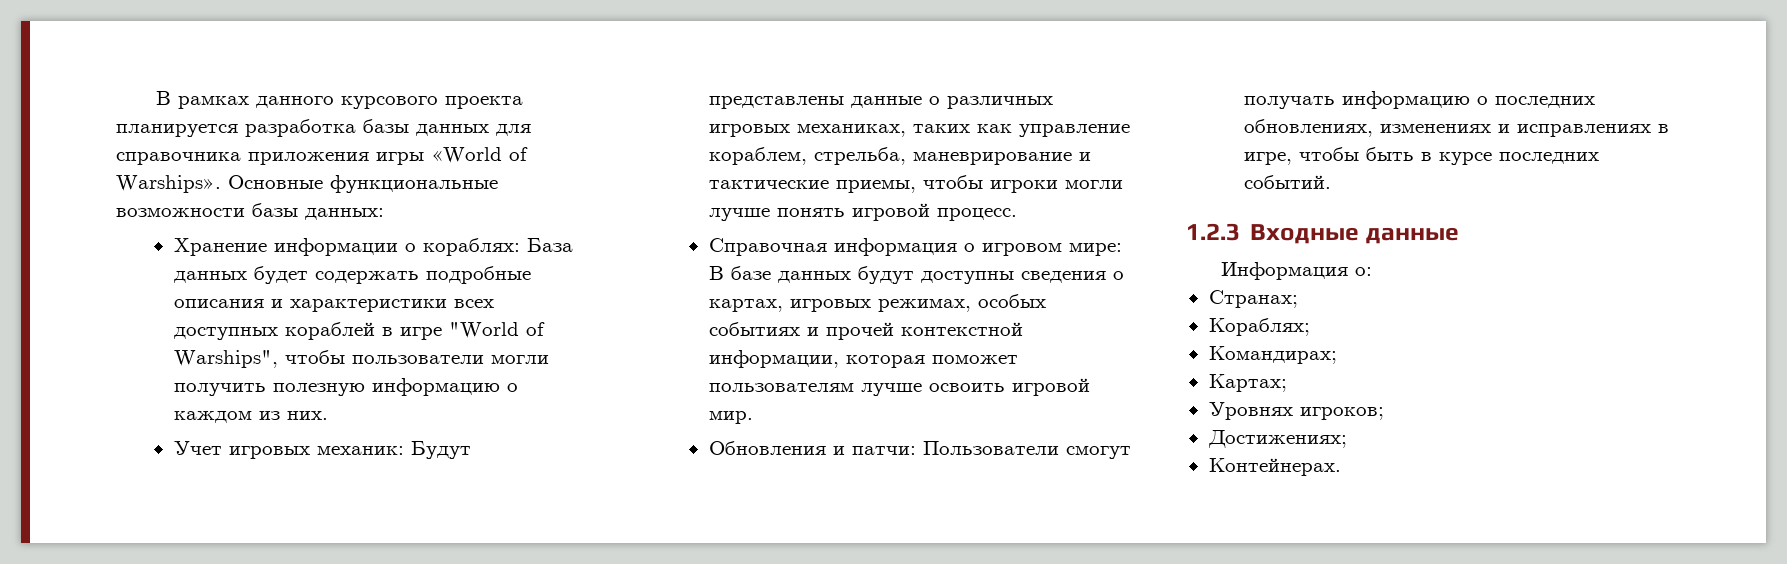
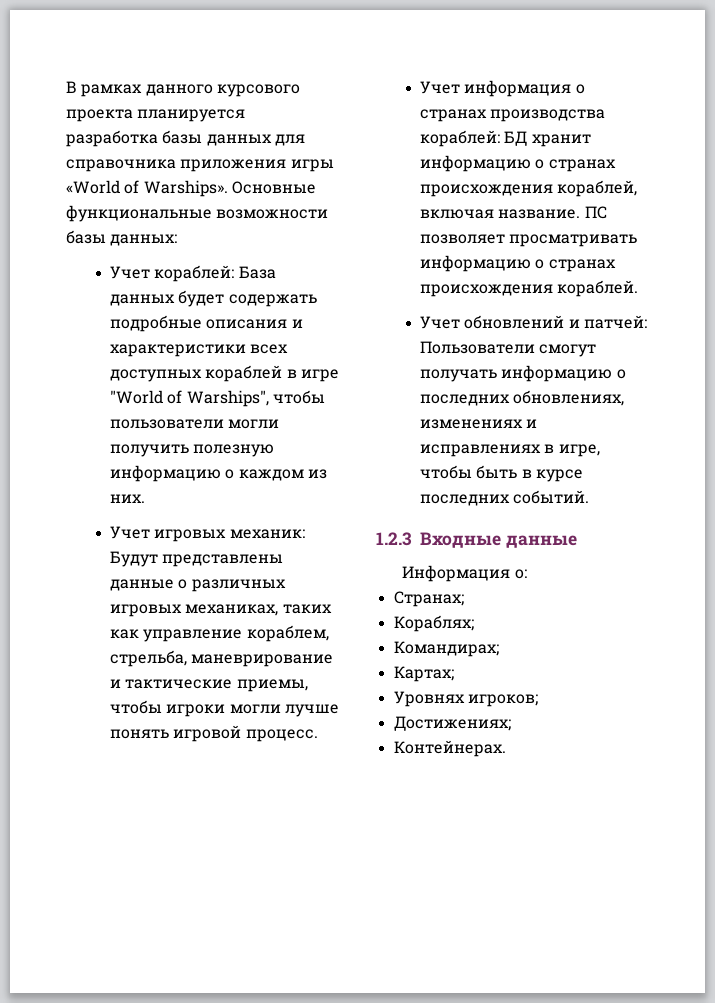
- Хранение информации о кораблях: База данных будет содержать подробные описания и характеристики всех доступных кораблей в игре "World of Warships", чтобы пользователи могли получить полезную информацию о каждом из них.
+ Учет кораблей: База данных будет содержать подробные описания и характеристики всех доступных кораблей в игре "World of Warships", чтобы пользователи могли получить полезную информацию о каждом из них.
- Справочная информация о игровом мире: В базе данных будут доступны сведения о картах, игровых режимах, особых событиях и прочей контекстной информации, которая поможет пользователям лучше освоить игровой мир.
- Обновления и патчи: Пользователи смогут получать информацию о последних обновлениях, изменениях и исправлениях в игре, чтобы быть в курсе последних событий.
+ Учет информация о странах производства кораблей: БД хранит информацию о странах происхождения кораблей, включая название. ПС позволяет просматривать информацию о странах происхождения кораблей.
+ Учет обновлений и патчей: Пользователи смогут получать информацию о последних обновлениях, изменениях и исправлениях в игре, чтобы быть в курсе последних событий.

